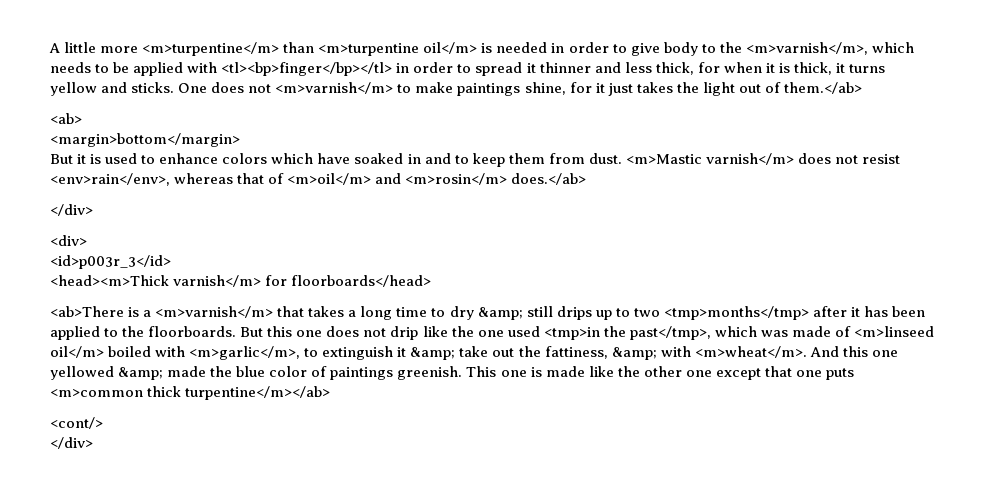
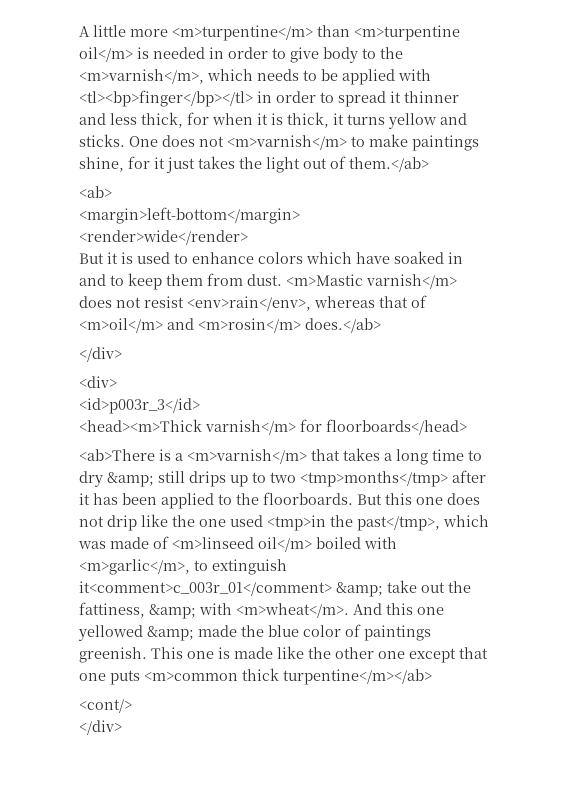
- <margin>bottom</margin>
+ <margin>left-bottom</margin>
+ <render>wide</render>
- But this one does not drip like the one used <tmp>in the past</tmp>, which was made of <m>linseed oil</m> boiled with <m>garlic</m>, to extinguish it &amp; take out the fattiness, &amp; with <m>wheat</m>.
+ But this one does not drip like the one used <tmp>in the past</tmp>, which was made of <m>linseed oil</m> boiled with <m>garlic</m>, to extinguish it<comment>c_003r_01</comment> &amp; take out the fattiness, &amp; with <m>wheat</m>.

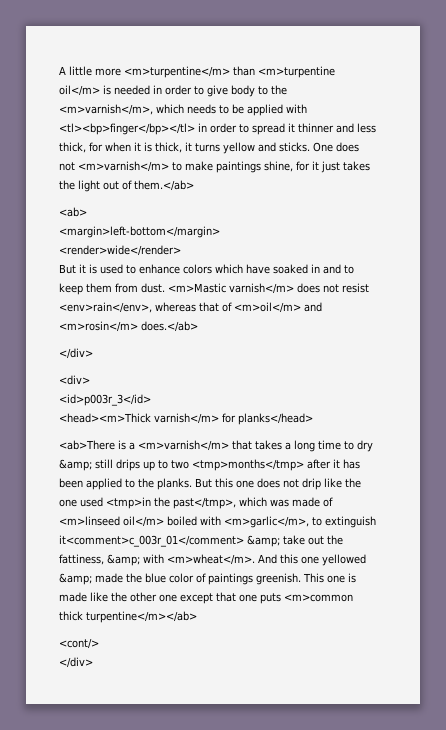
- <head><m>Thick varnish</m> for floorboards</head>
+ <head><m>Thick varnish</m> for planks</head>
- <ab>There is a <m>varnish</m> that takes a long time to dry &amp; still drips up to two <tmp>months</tmp> after it has been applied to the floorboards.
+ <ab>There is a <m>varnish</m> that takes a long time to dry &amp; still drips up to two <tmp>months</tmp> after it has been applied to the planks.

